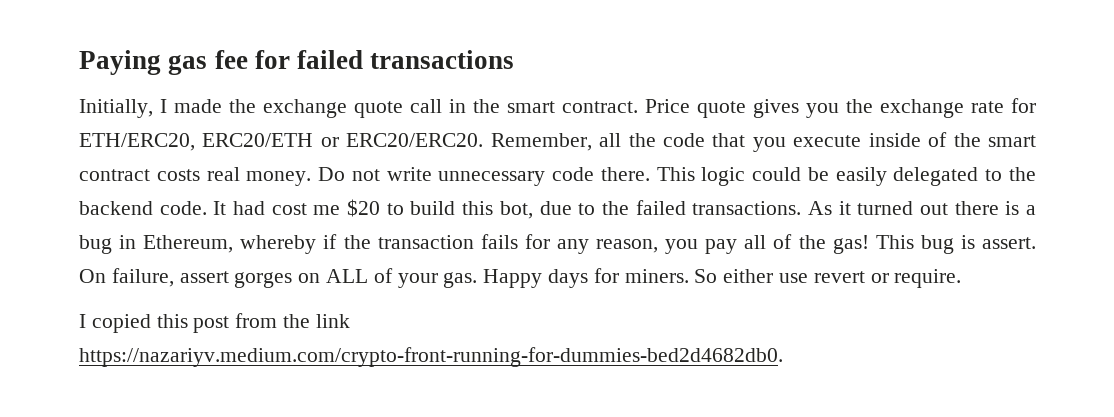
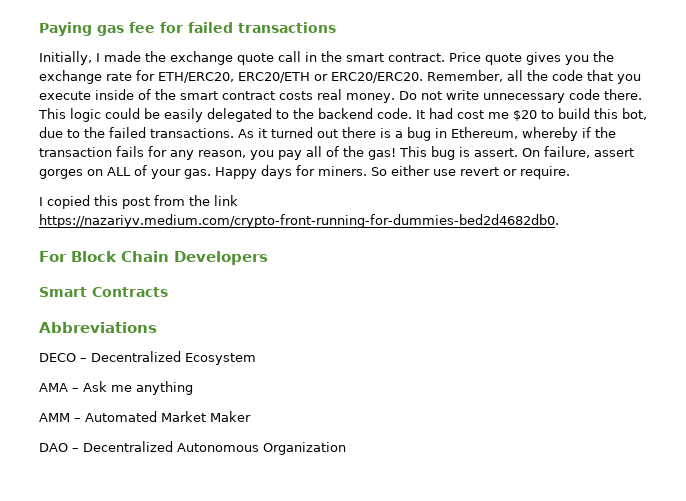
+ For Block Chain Developers
+ Smart Contracts
+ Abbreviations
+ DECO – Decentralized Ecosystem
+ AMA – Ask me anything
+ AMM – Automated Market Maker
+ DAO – Decentralized Autonomous Organization

